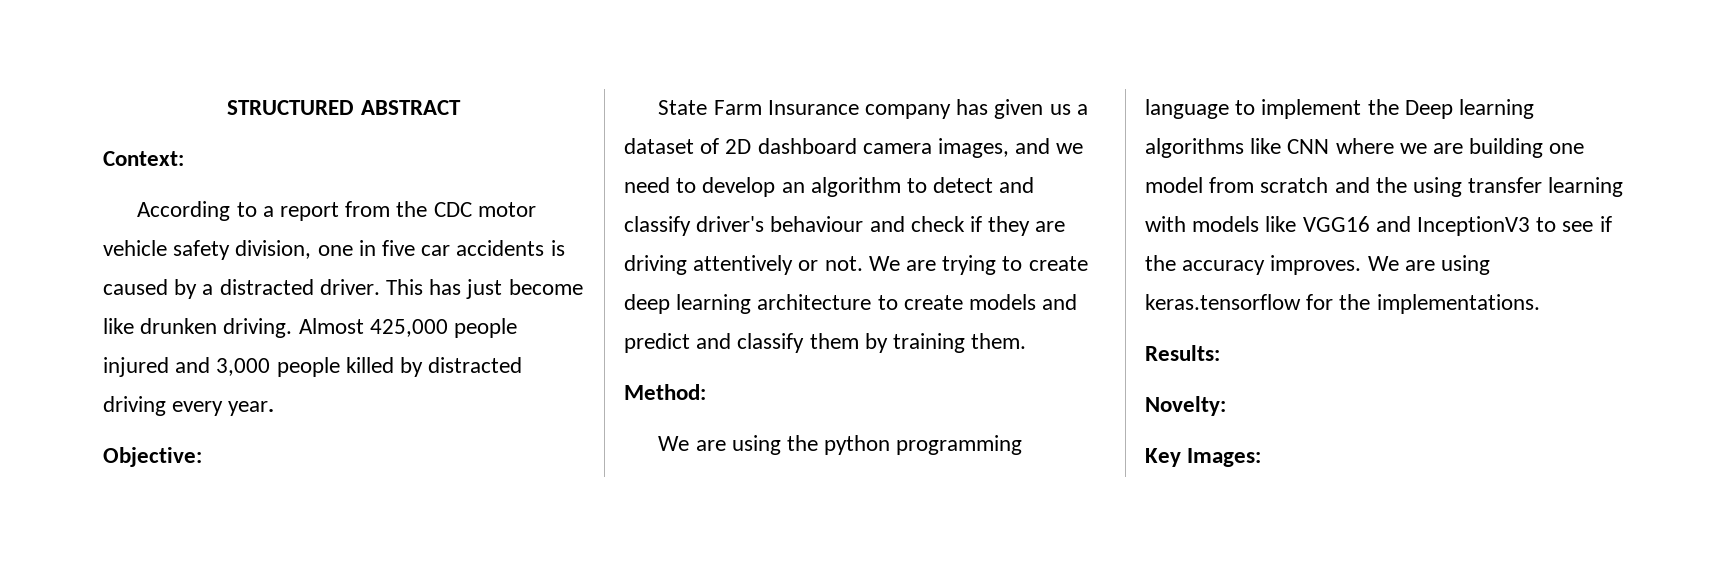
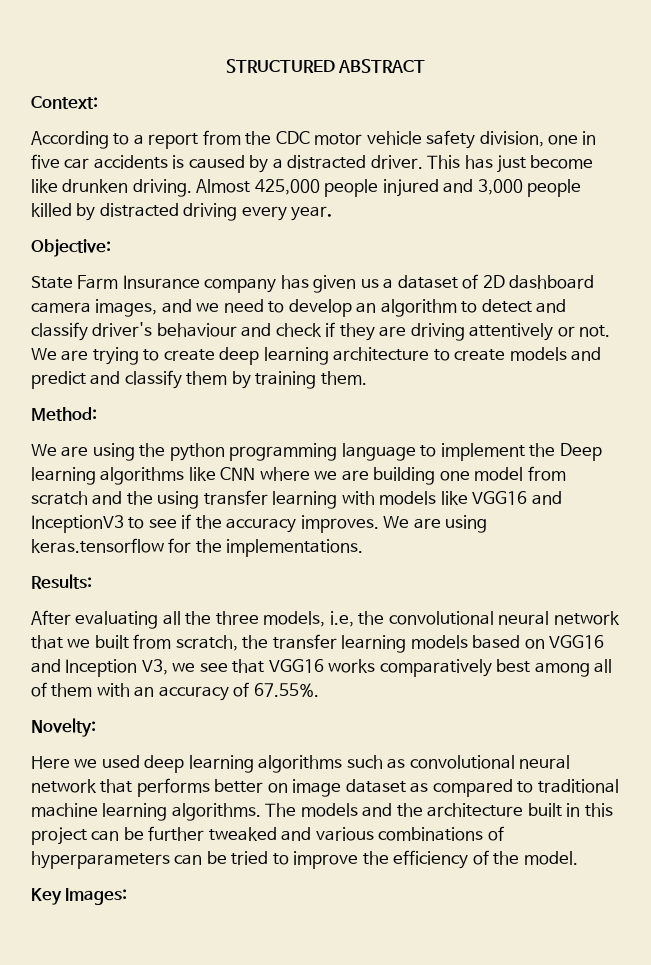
+ After evaluating all the three models, i.e, the convolutional neural network that we built from scratch, the transfer learning models based on VGG16 and Inception V3, we see that VGG16 works comparatively best among all of them with an accuracy of 67.55%.
  Novelty:
+ Here we used deep learning algorithms such as convolutional neural network that performs better on image dataset as compared to traditional machine learning algorithms. The models and the architecture built in this project can be further tweaked and various combinations of hyperparameters can be tried to improve the efficiency of the model.

